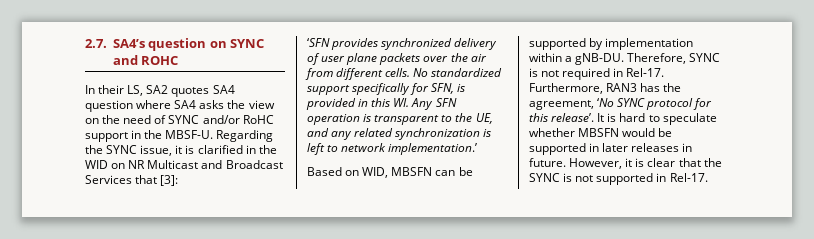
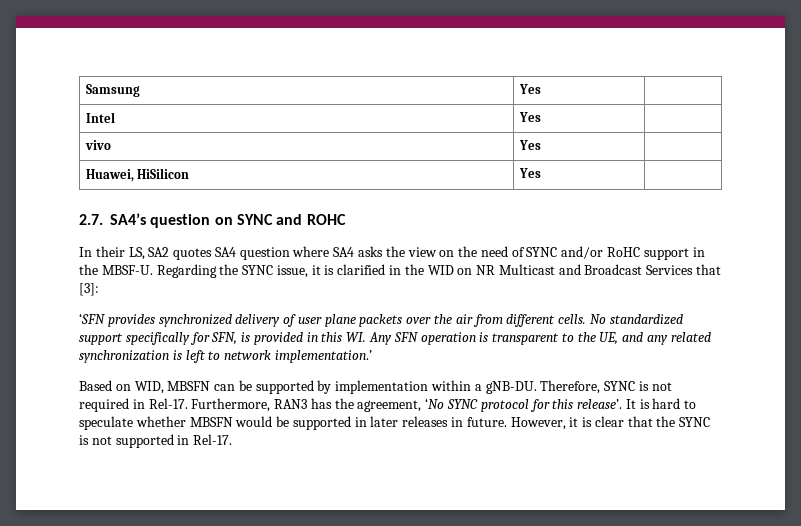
+ Samsung | Yes |
+ Intel | Yes |
+ vivo | Yes |
+ Huawei, HiSilicon | Yes |

